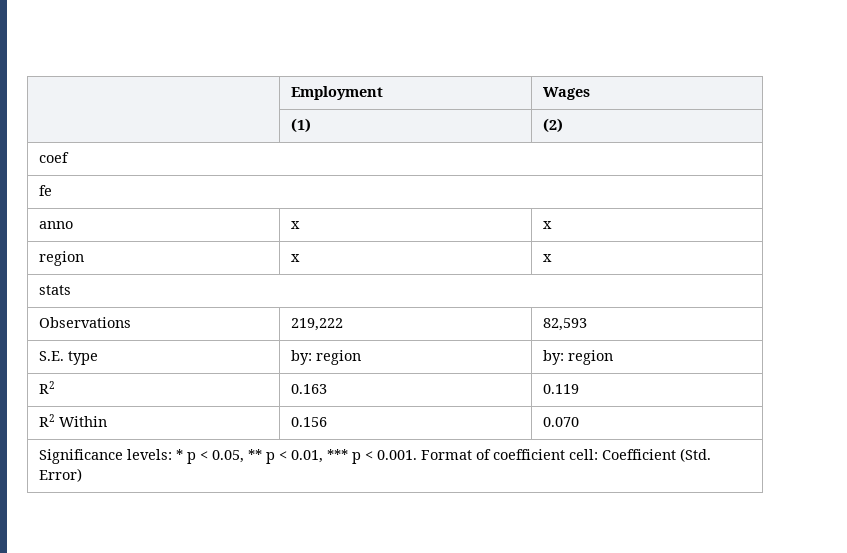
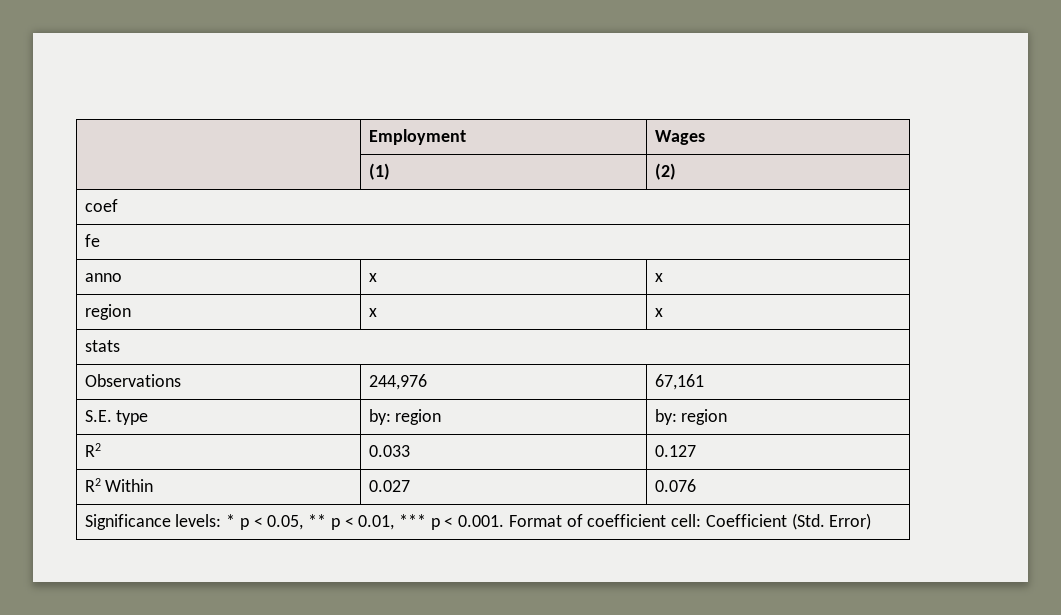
- Observations | 219,222 | 82,593
+ Observations | 244,976 | 67,161
- R2 | 0.163 | 0.119
+ R2 | 0.033 | 0.127
- R2 Within | 0.156 | 0.070
+ R2 Within | 0.027 | 0.076

